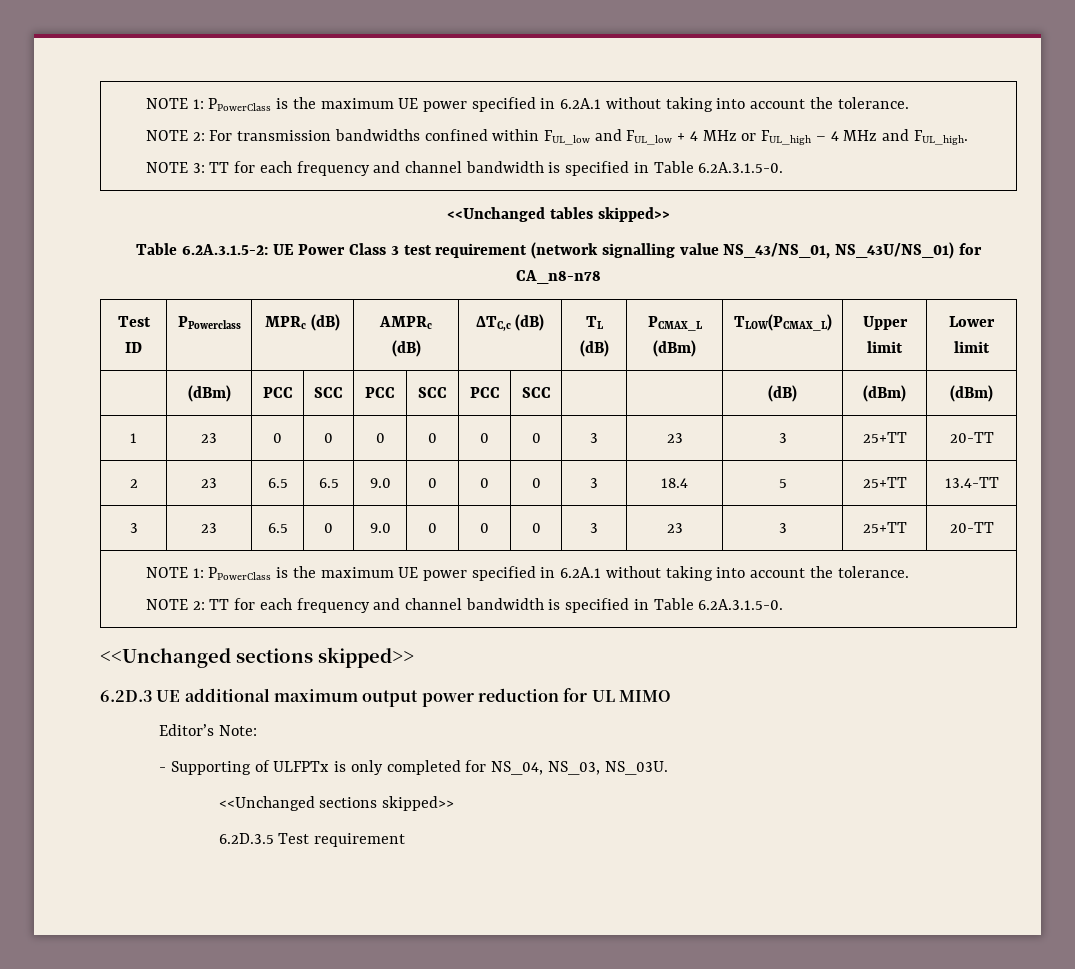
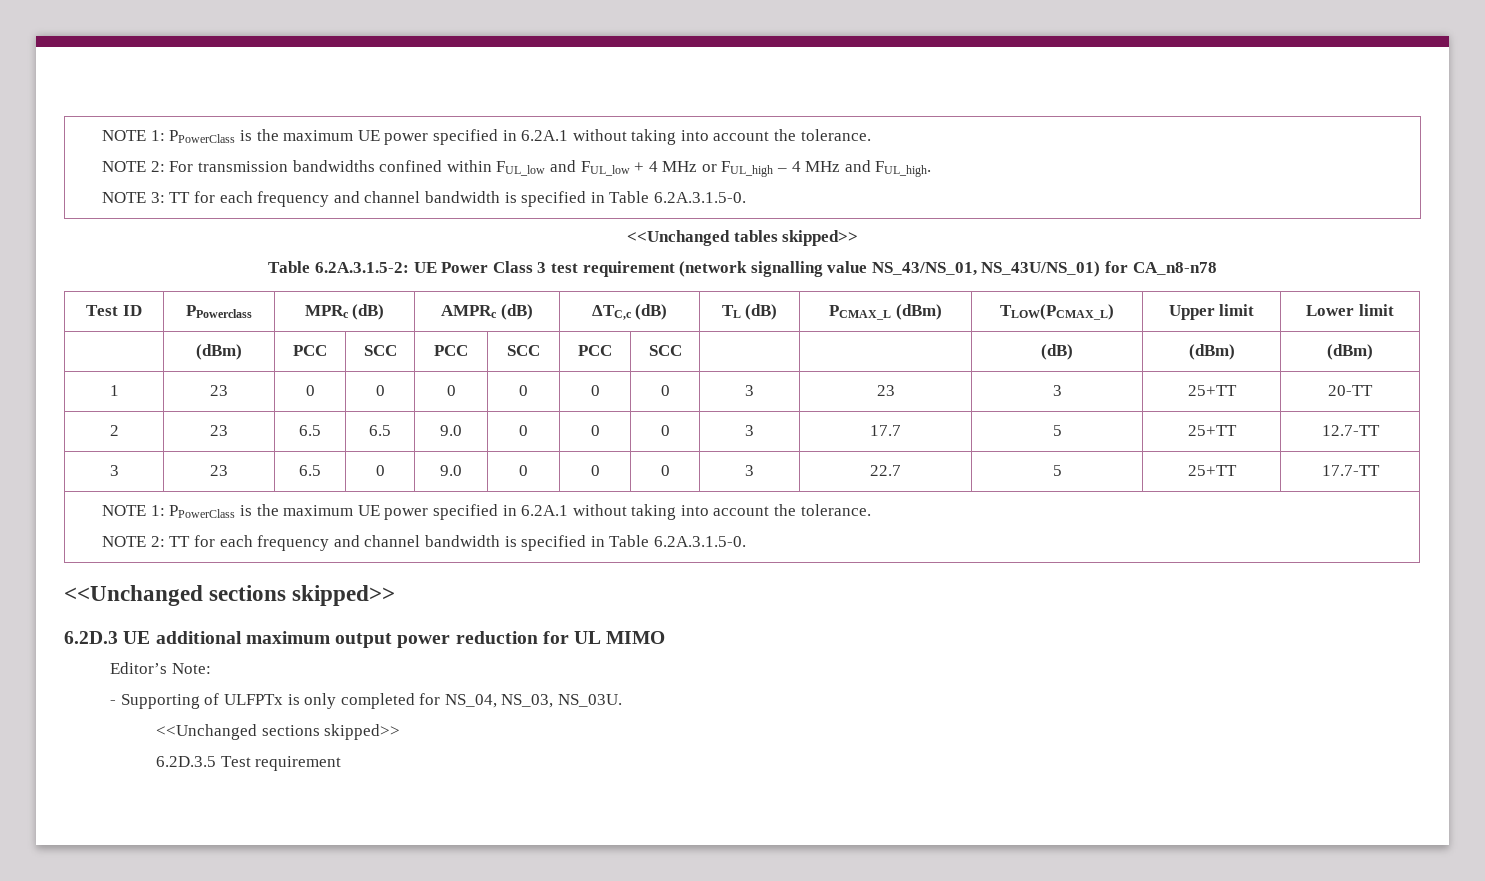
- 2 | 23 | 6.5 | 6.5 | 9.0 | 0 | 0 | 0 | 3 | 18.4 | 5 | 25+TT | 13.4-TT
+ 2 | 23 | 6.5 | 6.5 | 9.0 | 0 | 0 | 0 | 3 | 17.7 | 5 | 25+TT | 12.7-TT
- 3 | 23 | 6.5 | 0 | 9.0 | 0 | 0 | 0 | 3 | 23 | 3 | 25+TT | 20-TT
+ 3 | 23 | 6.5 | 0 | 9.0 | 0 | 0 | 0 | 3 | 22.7 | 5 | 25+TT | 17.7-TT

